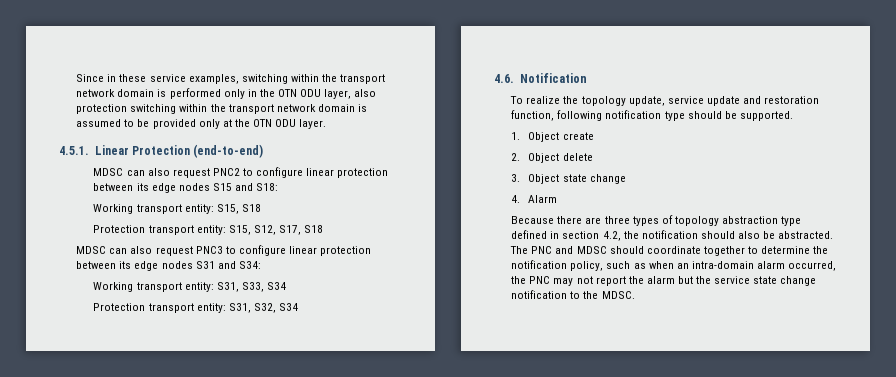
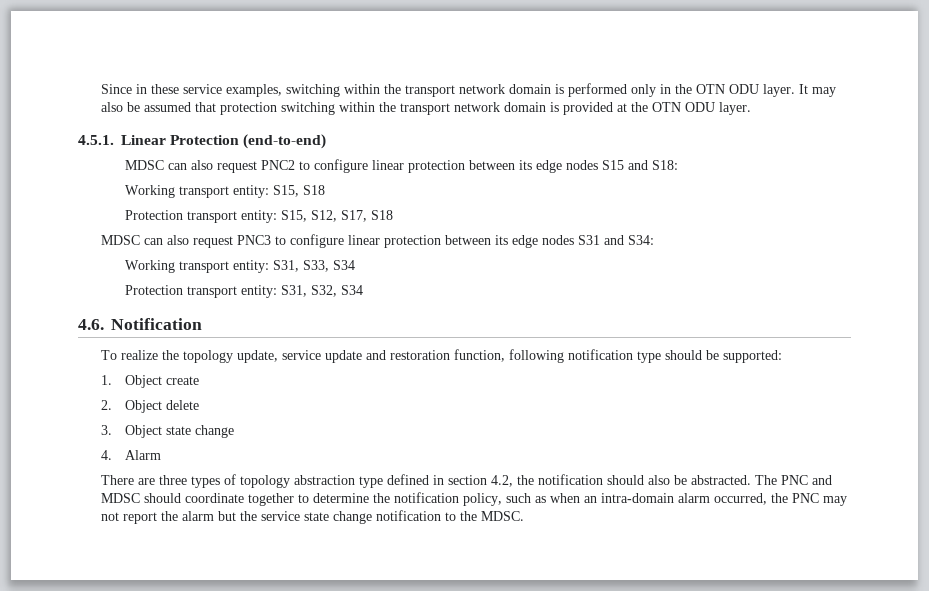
- Since in these service examples, switching within the transport network domain is performed only in the OTN ODU layer, also protection switching within the transport network domain is assumed to be provided only at the OTN ODU layer.
+ Since in these service examples, switching within the transport network domain is performed only in the OTN ODU layer. It may also be assumed that protection switching within the transport network domain is provided at the OTN ODU layer.
- To realize the topology update, service update and restoration function, following notification type should be supported.
+ To realize the topology update, service update and restoration function, following notification type should be supported:
- Because there are three types of topology abstraction type defined in section 4.2, the notification should also be abstracted.
+ There are three types of topology abstraction type defined in section 4.2, the notification should also be abstracted.

